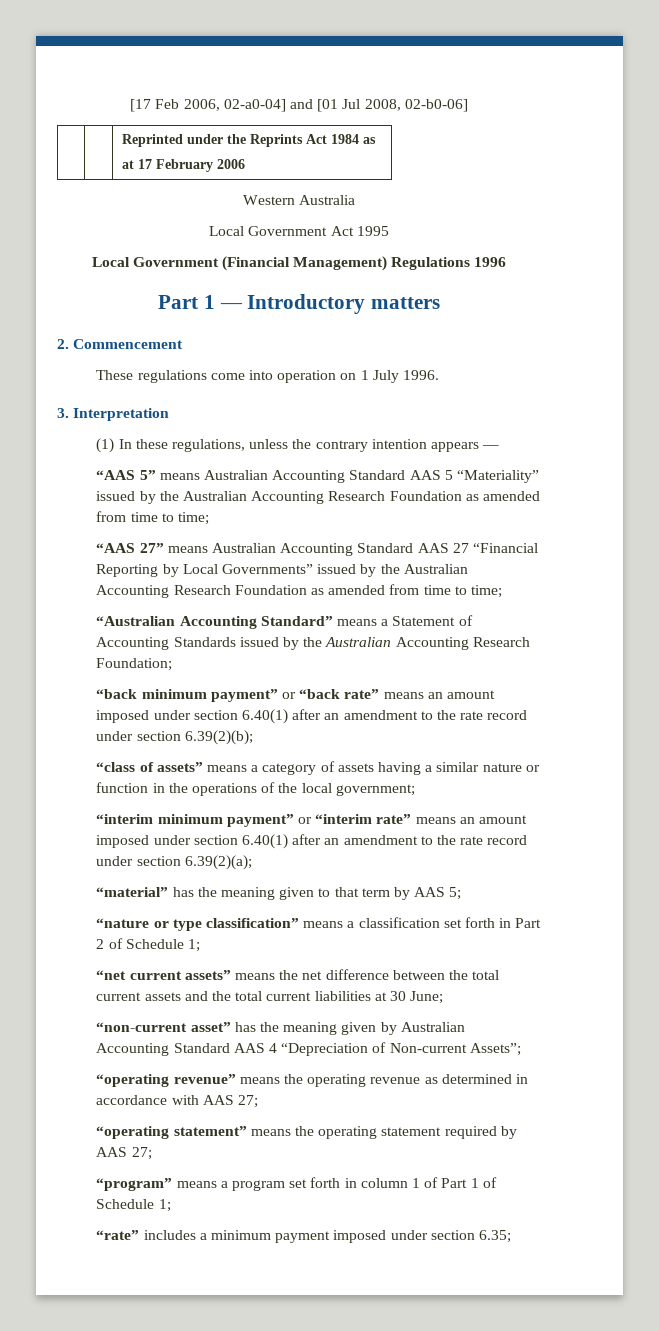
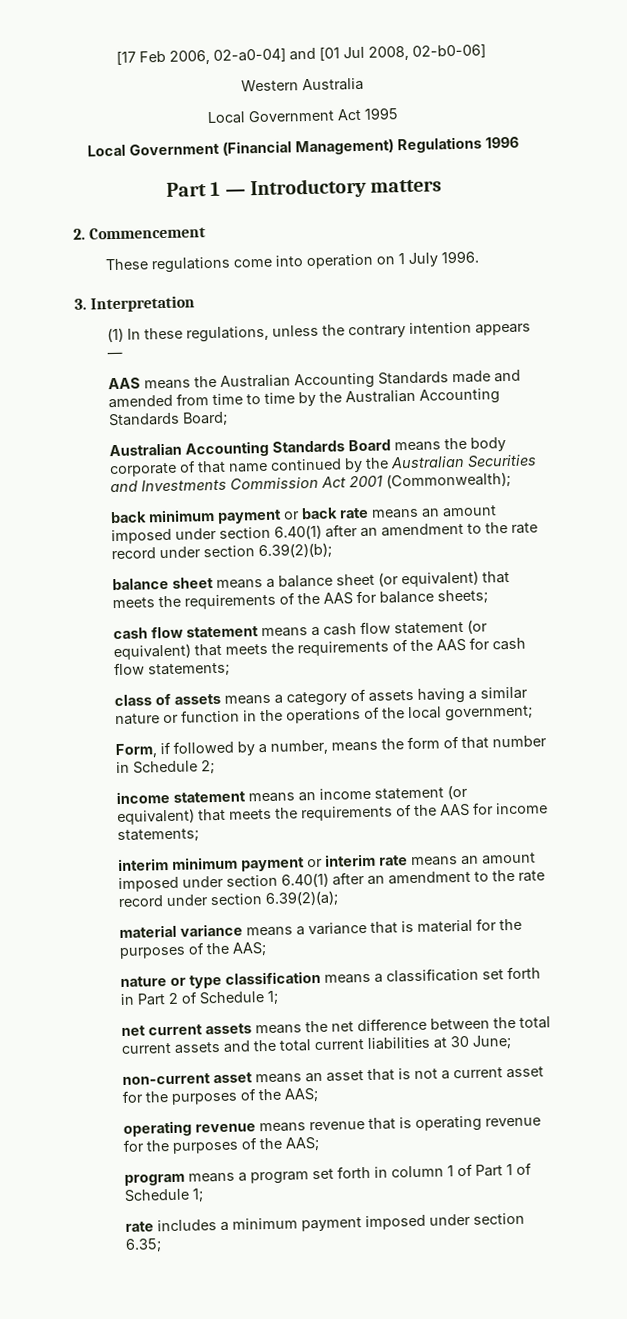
- | | Reprinted under the Reprints Act 1984 as
- at 17 February 2006
- “AAS 5” means Australian Accounting Standard AAS 5 “Materiality” issued by the Australian Accounting Research Foundation as amended from time to time;
- “AAS 27” means Australian Accounting Standard AAS 27 “Financial Reporting by Local Governments” issued by the Australian Accounting Research Foundation as amended from time to time;
- “Australian Accounting Standard” means a Statement of Accounting Standards issued by the Australian Accounting Research Foundation;
- “back minimum payment” or “back rate” means an amount imposed under section 6.40(1) after an amendment to the rate record under section 6.39(2)(b);
+ AAS means the Australian Accounting Standards made and amended from time to time by the Australian Accounting Standards Board;
+ Australian Accounting Standards Board means the body corporate of that name continued by the Australian Securities and Investments Commission Act 2001 (Commonwealth);
+ back minimum payment or back rate means an amount imposed under section 6.40(1) after an amendment to the rate record under section 6.39(2)(b);
- “class of assets” means a category of assets having a similar nature or function in the operations of the local government;
+ balance sheet means a balance sheet (or equivalent) that meets the requirements of the AAS for balance sheets;
+ cash flow statement means a cash flow statement (or equivalent) that meets the requirements of the AAS for cash flow statements;
+ class of assets means a category of assets having a similar nature or function in the operations of the local government;
- “interim minimum payment” or “interim rate” means an amount imposed under section 6.40(1) after an amendment to the rate record under section 6.39(2)(a);
+ Form, if followed by a number, means the form of that number in Schedule 2;
+ income statement means an income statement (or equivalent) that meets the requirements of the AAS for income statements;
+ interim minimum payment or interim rate means an amount imposed under section 6.40(1) after an amendment to the rate record under section 6.39(2)(a);
- “material” has the meaning given to that term by AAS 5;
- “nature or type classification” means a classification set forth in Part 2 of Schedule 1;
+ material variance means a variance that is material for the purposes of the AAS;
+ nature or type classification means a classification set forth in Part 2 of Schedule 1;
- “net current assets” means the net difference between the total current assets and the total current liabilities at 30 June;
+ net current assets means the net difference between the total current assets and the total current liabilities at 30 June;
- “non-current asset” has the meaning given by Australian Accounting Standard AAS 4 “Depreciation of Non-current Assets”;
- “operating revenue” means the operating revenue as determined in accordance with AAS 27;
- “operating statement” means the operating statement required by AAS 27;
- “program” means a program set forth in column 1 of Part 1 of Schedule 1;
+ non-current asset means an asset that is not a current asset for the purposes of the AAS;
+ operating revenue means revenue that is operating revenue for the purposes of the AAS;
+ program means a program set forth in column 1 of Part 1 of Schedule 1;
- “rate” includes a minimum payment imposed under section 6.35;
+ rate includes a minimum payment imposed under section 6.35;

